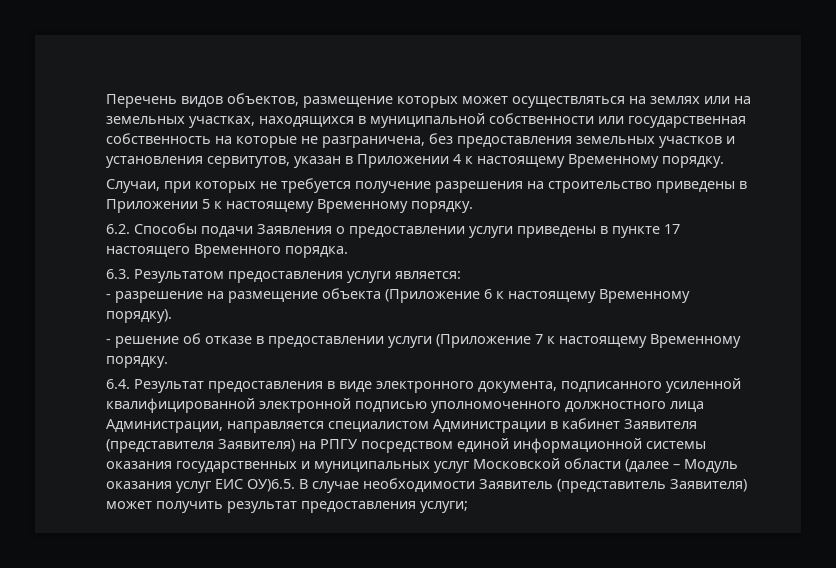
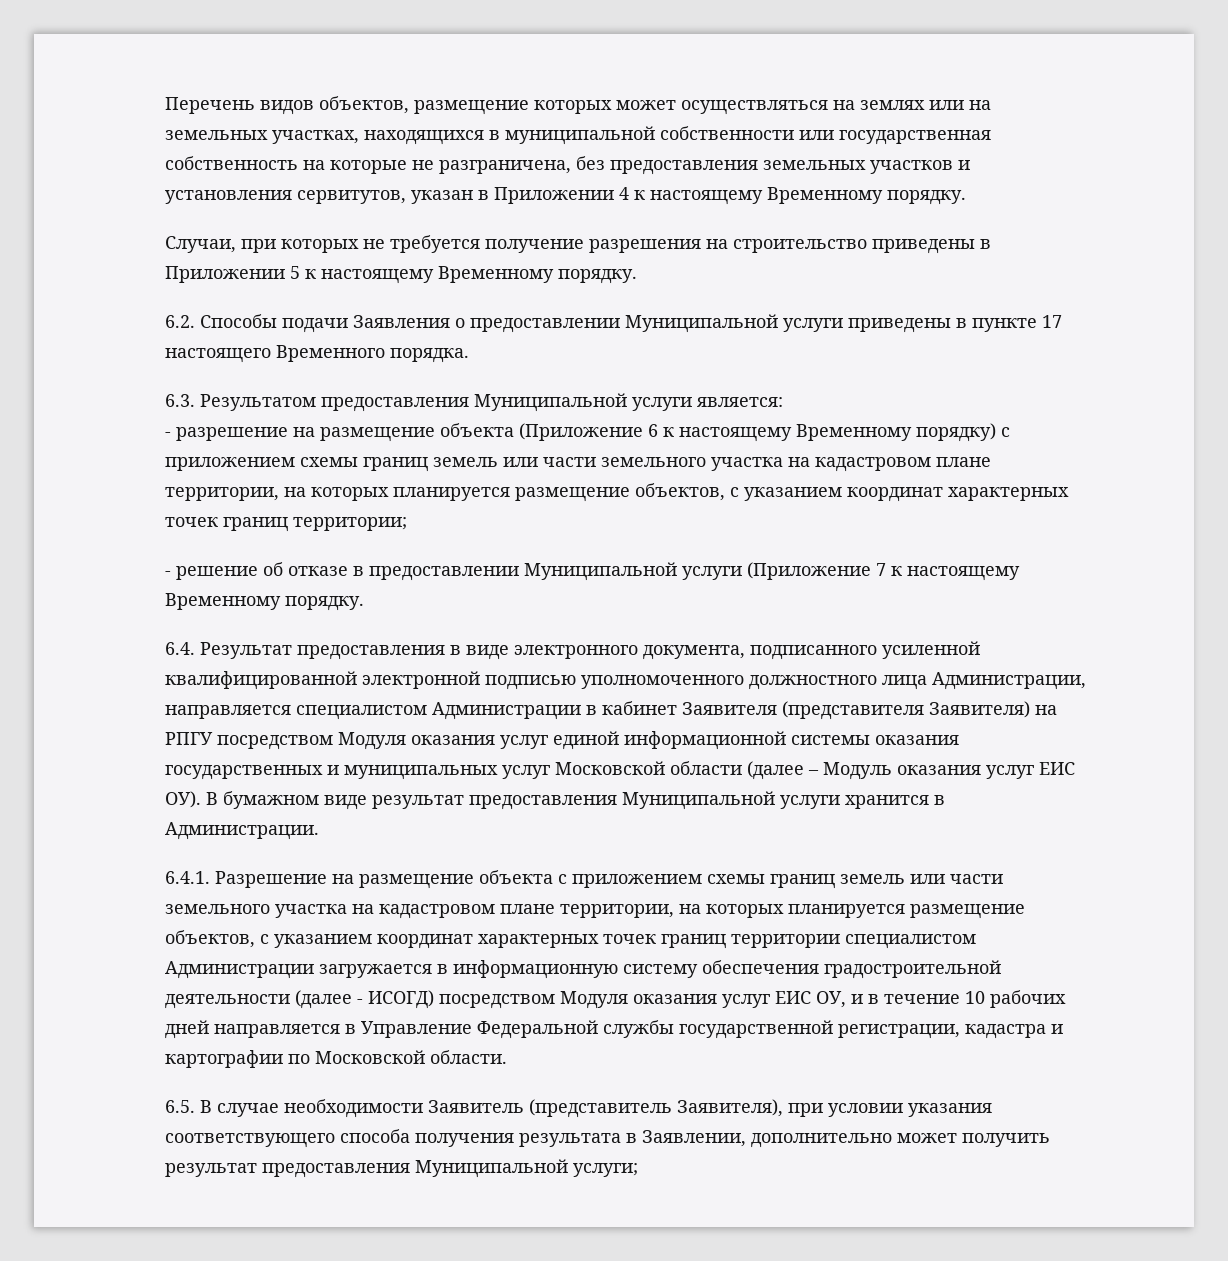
- 6.2. Способы подачи Заявления о предоставлении услуги приведены в пункте 17 настоящего Временного порядка.
+ 6.2. Способы подачи Заявления о предоставлении Муниципальной услуги приведены в пункте 17 настоящего Временного порядка.
- 6.3. Результатом предоставления услуги является:
+ 6.3. Результатом предоставления Муниципальной услуги является:
- - разрешение на размещение объекта (Приложение 6 к настоящему Временному порядку).
+ - разрешение на размещение объекта (Приложение 6 к настоящему Временному порядку) с приложением схемы границ земель или части земельного участка на кадастровом плане территории, на которых планируется размещение объектов, с указанием координат характерных точек границ территории;
- - решение об отказе в предоставлении услуги (Приложение 7 к настоящему Временному порядку.
+ - решение об отказе в предоставлении Муниципальной услуги (Приложение 7 к настоящему Временному порядку.
- 6.4. Результат предоставления в виде электронного документа, подписанного усиленной квалифицированной электронной подписью уполномоченного должностного лица Администрации, направляется специалистом Администрации в кабинет Заявителя (представителя Заявителя) на РПГУ посредством единой информационной системы оказания государственных и муниципальных услуг Московской области (далее – Модуль оказания услуг ЕИС ОУ)6.5. В случае необходимости Заявитель (представитель Заявителя) может получить результат предоставления услуги;
+ 6.4. Результат предоставления в виде электронного документа, подписанного усиленной квалифицированной электронной подписью уполномоченного должностного лица Администрации, направляется специалистом Администрации в кабинет Заявителя (представителя Заявителя) на РПГУ посредством Модуля оказания услуг единой информационной системы оказания государственных и муниципальных услуг Московской области (далее – Модуль оказания услуг ЕИС ОУ). В бумажном виде результат предоставления Муниципальной услуги хранится в Администрации.
+ 6.4.1. Разрешение на размещение объекта с приложением схемы границ земель или части земельного участка на кадастровом плане территории, на которых планируется размещение объектов, с указанием координат характерных точек границ территории специалистом Администрации загружается в информационную систему обеспечения градостроительной деятельности (далее - ИСОГД) посредством Модуля оказания услуг ЕИС ОУ, и в течение 10 рабочих дней направляется в Управление Федеральной службы государственной регистрации, кадастра и картографии по Московской области.
+ 6.5. В случае необходимости Заявитель (представитель Заявителя), при условии указания соответствующего способа получения результата в Заявлении, дополнительно может получить результат предоставления Муниципальной услуги;

